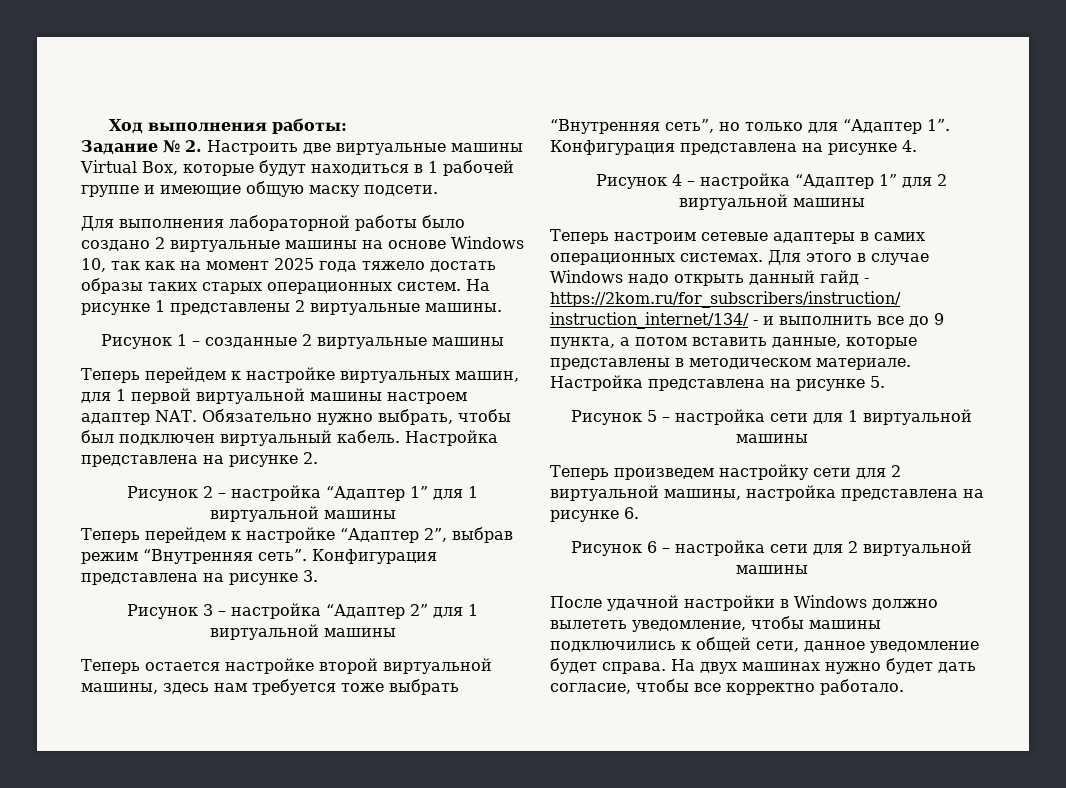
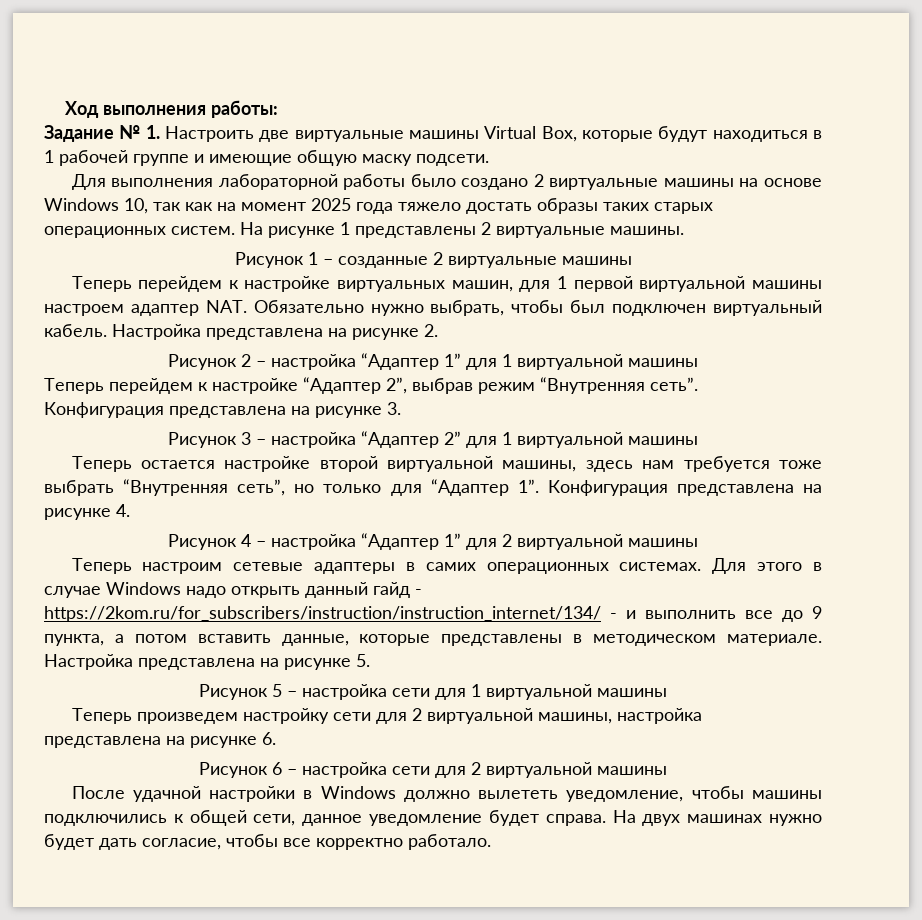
- Задание № 2. Настроить две виртуальные машины Virtual Box, которые будут находиться в 1 рабочей группе и имеющие общую маску подсети.
+ Задание № 1. Настроить две виртуальные машины Virtual Box, которые будут находиться в 1 рабочей группе и имеющие общую маску подсети.

